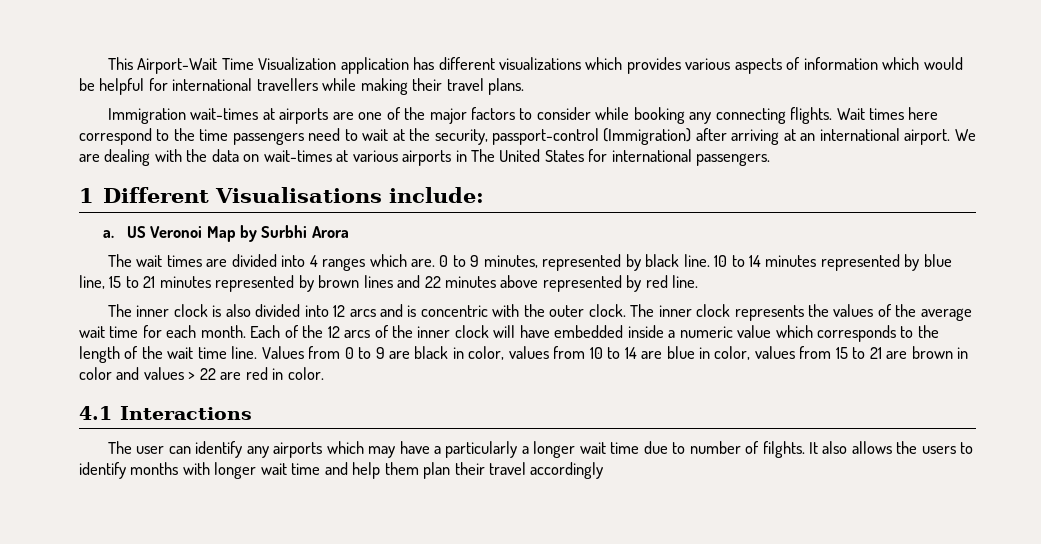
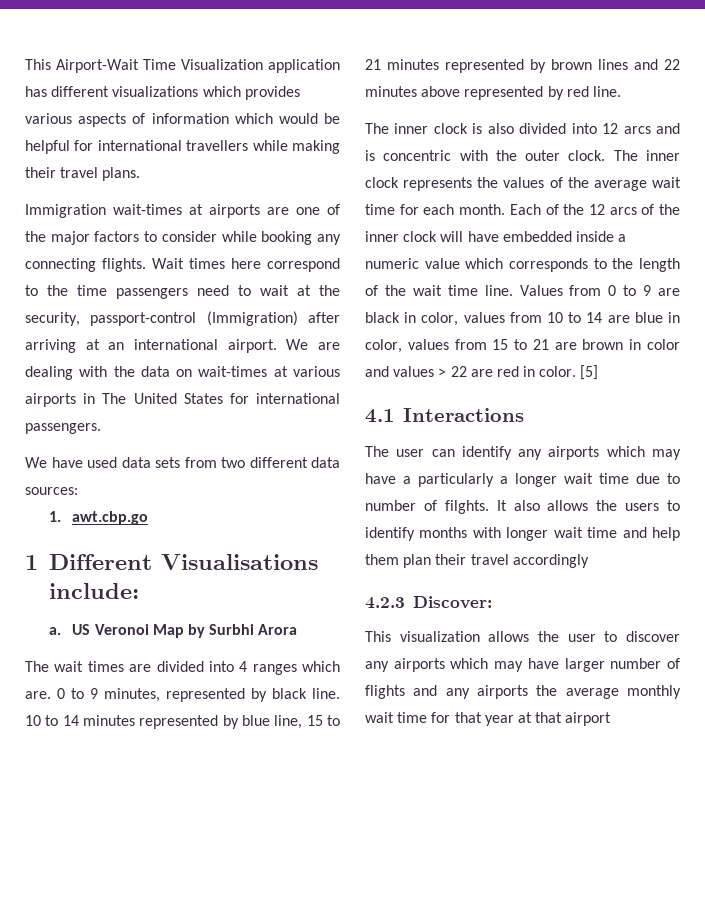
+ We have used data sets from two different data sources:
+ 1. awt.cbp.go
+ [5]
+ 4.2.3 Discover:
+ This visualization allows the user to discover any airports which may have larger number of flights and any airports the average monthly wait time for that year at that airport

